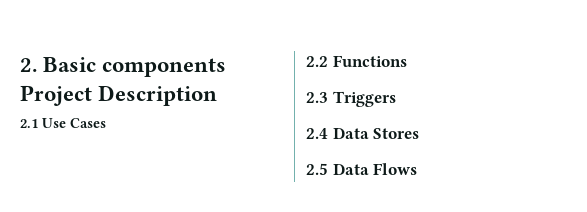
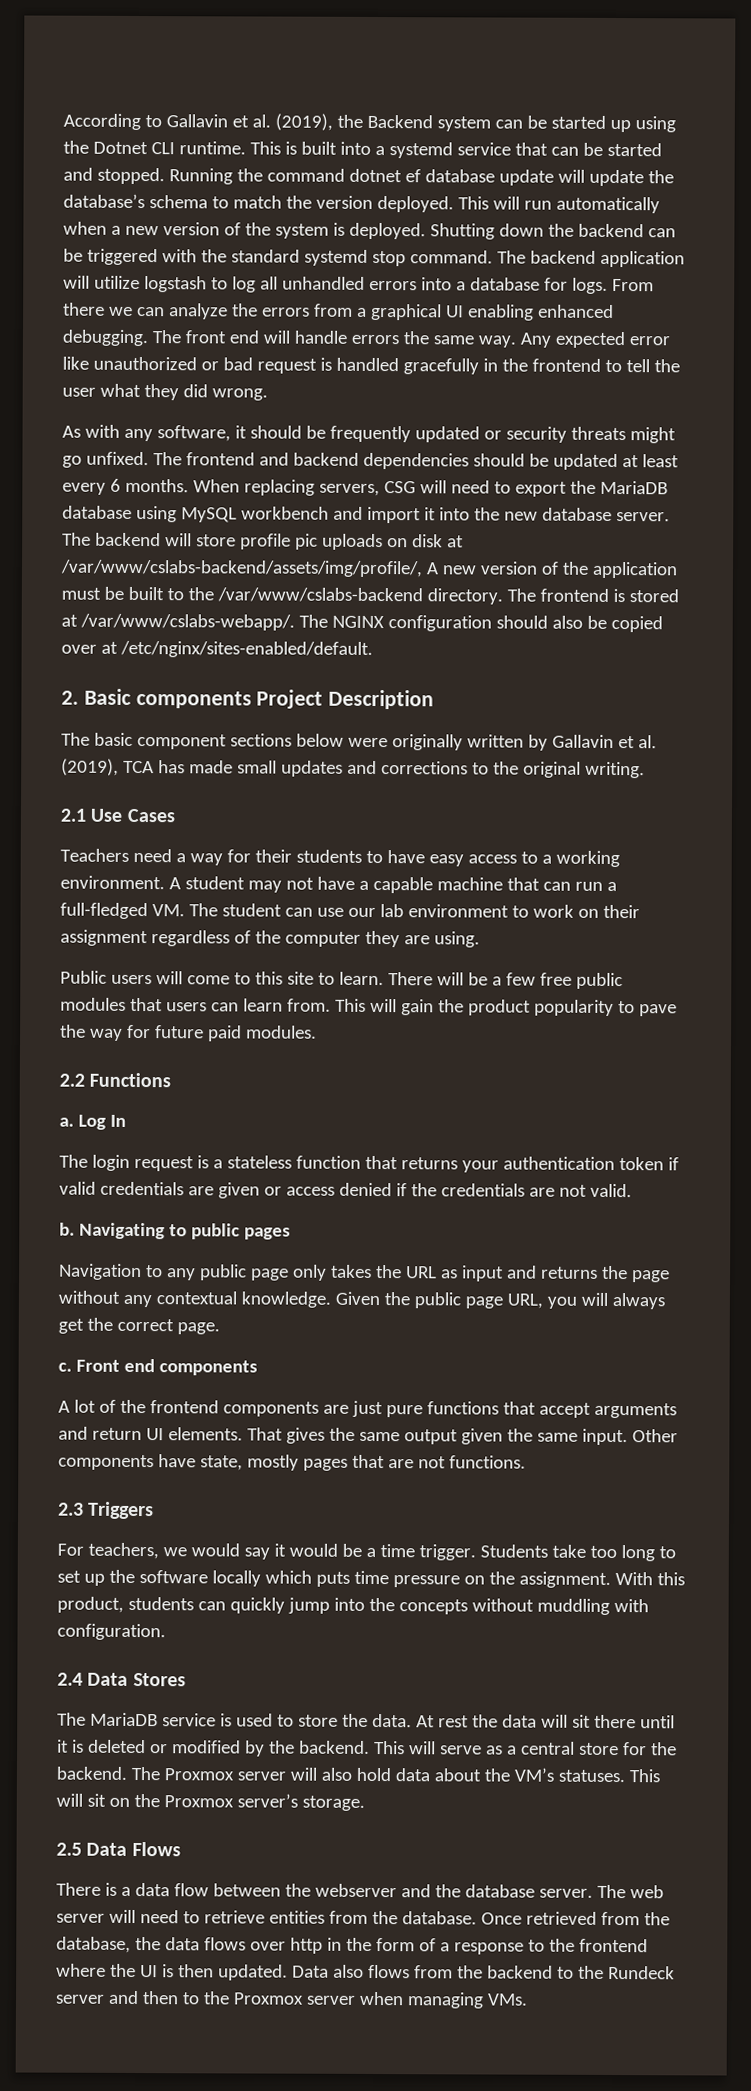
+ According to Gallavin et al. (2019), the Backend system can be started up using the Dotnet CLI runtime. This is built into a systemd service that can be started and stopped. Running the command dotnet ef database update will update the database’s schema to match the version deployed. This will run automatically when a new version of the system is deployed. Shutting down the backend can be triggered with the standard systemd stop command. The backend application will utilize logstash to log all unhandled errors into a database for logs. From there we can analyze the errors from a graphical UI enabling enhanced debugging. The front end will handle errors the same way. Any expected error like unauthorized or bad request is handled gracefully in the frontend to tell the user what they did wrong.
+ As with any software, it should be frequently updated or security threats might go unfixed. The frontend and backend dependencies should be updated at least every 6 months. When replacing servers, CSG will need to export the MariaDB database using MySQL workbench and import it into the new database server. The backend will store profile pic uploads on disk at /var/www/cslabs-backend/assets/img/profile/, A new version of the application must be built to the /var/www/cslabs-backend directory. The frontend is stored at /var/www/cslabs-webapp/. The NGINX configuration should also be copied over at /etc/nginx/sites-enabled/default.
+ The basic component sections below were originally written by Gallavin et al. (2019), TCA has made small updates and corrections to the original writing.
  2.1 Use Cases
+ Teachers need a way for their students to have easy access to a working environment. A student may not have a capable machine that can run a full-fledged VM. The student can use our lab environment to work on their assignment regardless of the computer they are using.
+ Public users will come to this site to learn. There will be a few free public modules that users can learn from. This will gain the product popularity to pave the way for future paid modules.
  2.2 Functions
+ a. Log In
+ The login request is a stateless function that returns your authentication token if valid credentials are given or access denied if the credentials are not valid.
+ b. Navigating to public pages
+ Navigation to any public page only takes the URL as input and returns the page without any contextual knowledge. Given the public page URL, you will always get the correct page.
+ c. Front end components
+ A lot of the frontend components are just pure functions that accept arguments and return UI elements. That gives the same output given the same input. Other components have state, mostly pages that are not functions.
  2.3 Triggers
+ For teachers, we would say it would be a time trigger. Students take too long to set up the software locally which puts time pressure on the assignment. With this product, students can quickly jump into the concepts without muddling with configuration.
  2.4 Data Stores
+ The MariaDB service is used to store the data. At rest the data will sit there until it is deleted or modified by the backend. This will serve as a central store for the backend. The Proxmox server will also hold data about the VM’s statuses. This will sit on the Proxmox server’s storage.
  2.5 Data Flows
+ There is a data flow between the webserver and the database server. The web server will need to retrieve entities from the database. Once retrieved from the database, the data flows over http in the form of a response to the frontend where the UI is then updated. Data also flows from the backend to the Rundeck server and then to the Proxmox server when managing VMs.

